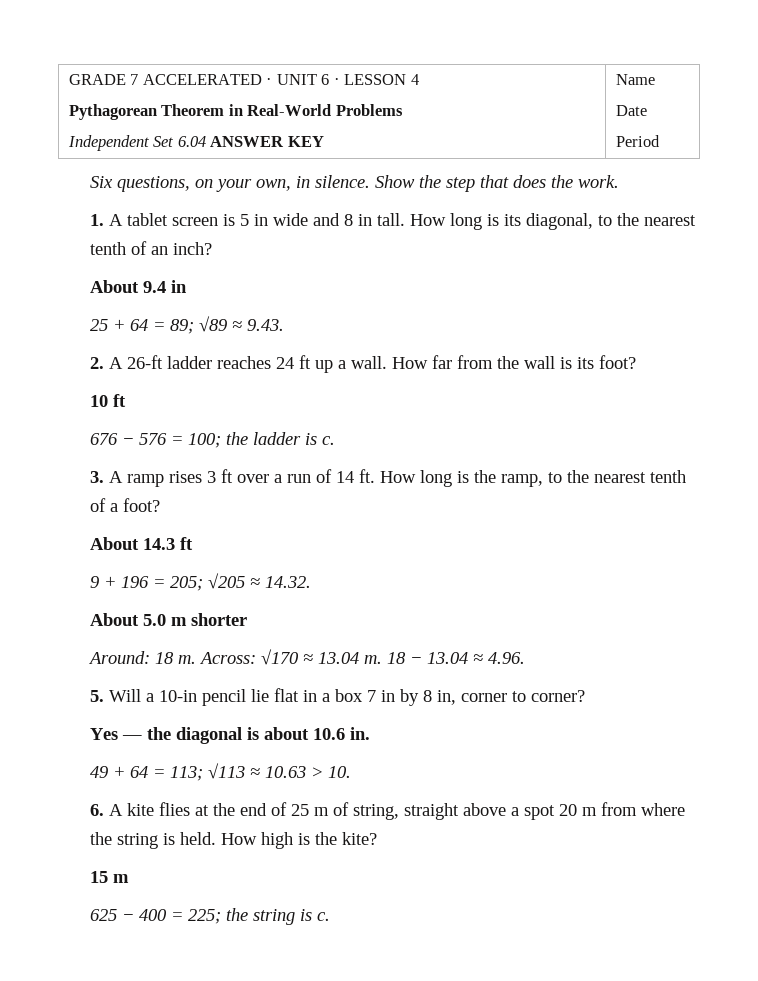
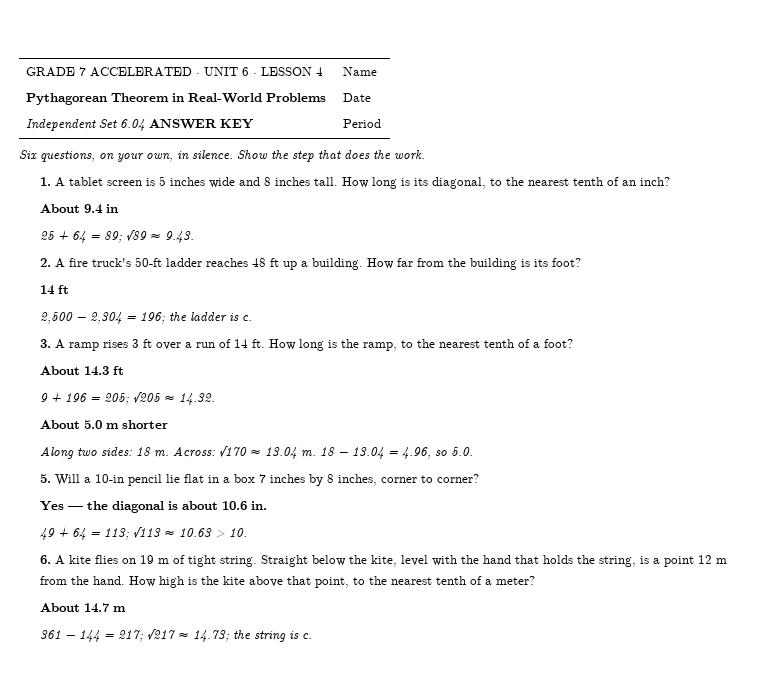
- 1. A tablet screen is 5 in wide and 8 in tall.
+ 1. A tablet screen is 5 inches wide and 8 inches tall.
- 2. A 26-ft ladder reaches 24 ft up a wall.
+ 2. A fire truck's 50-ft ladder reaches 48 ft up a building.
- How far from the wall is its foot?
+ How far from the building is its foot?
- 10 ft
- 676 − 576 = 100; the ladder is c.
+ 14 ft
+ 2,500 − 2,304 = 196; the ladder is c.
- Around: 18 m.
+ Along two sides: 18 m.
- 18 − 13.04 ≈ 4.96.
+ 18 − 13.04 = 4.96, so 5.0.
- 5. Will a 10-in pencil lie flat in a box 7 in by 8 in, corner to corner?
+ 5. Will a 10-in pencil lie flat in a box 7 inches by 8 inches, corner to corner?
- 6. A kite flies at the end of 25 m of string, straight above a spot 20 m from where the string is held. How high is the kite?
- 15 m
- 625 − 400 = 225; the string is c.
+ 6. A kite flies on 19 m of tight string. Straight below the kite, level with the hand that holds the string, is a point 12 m from the hand. How high is the kite above that point, to the nearest tenth of a meter?
+ About 14.7 m
+ 361 − 144 = 217; √217 ≈ 14.73; the string is c.

